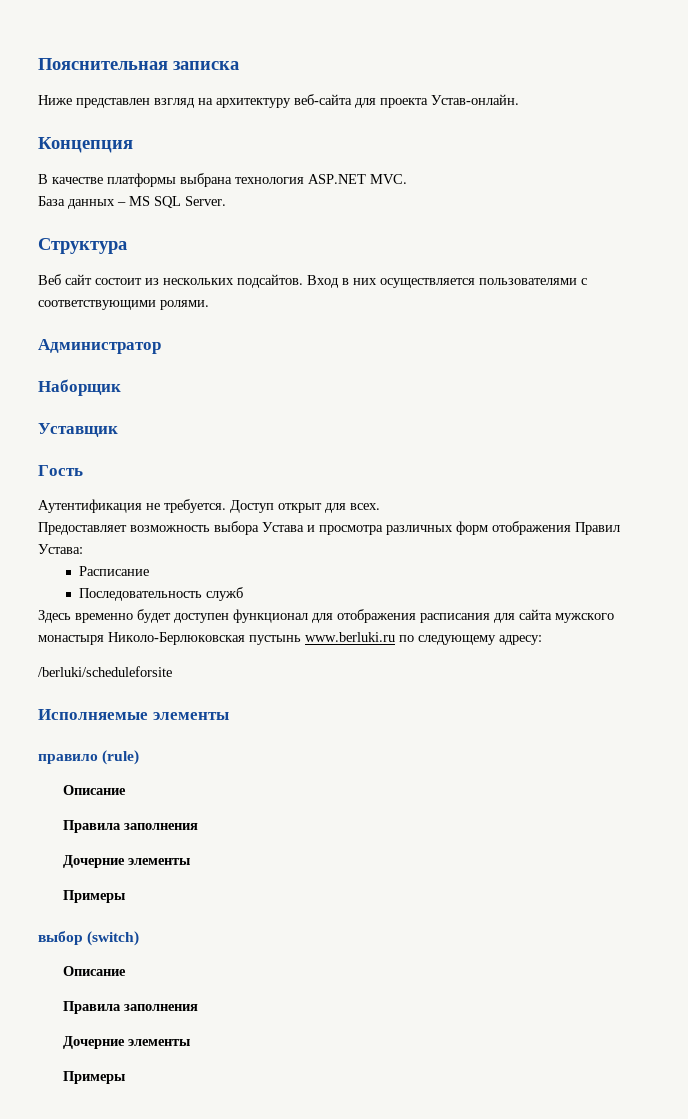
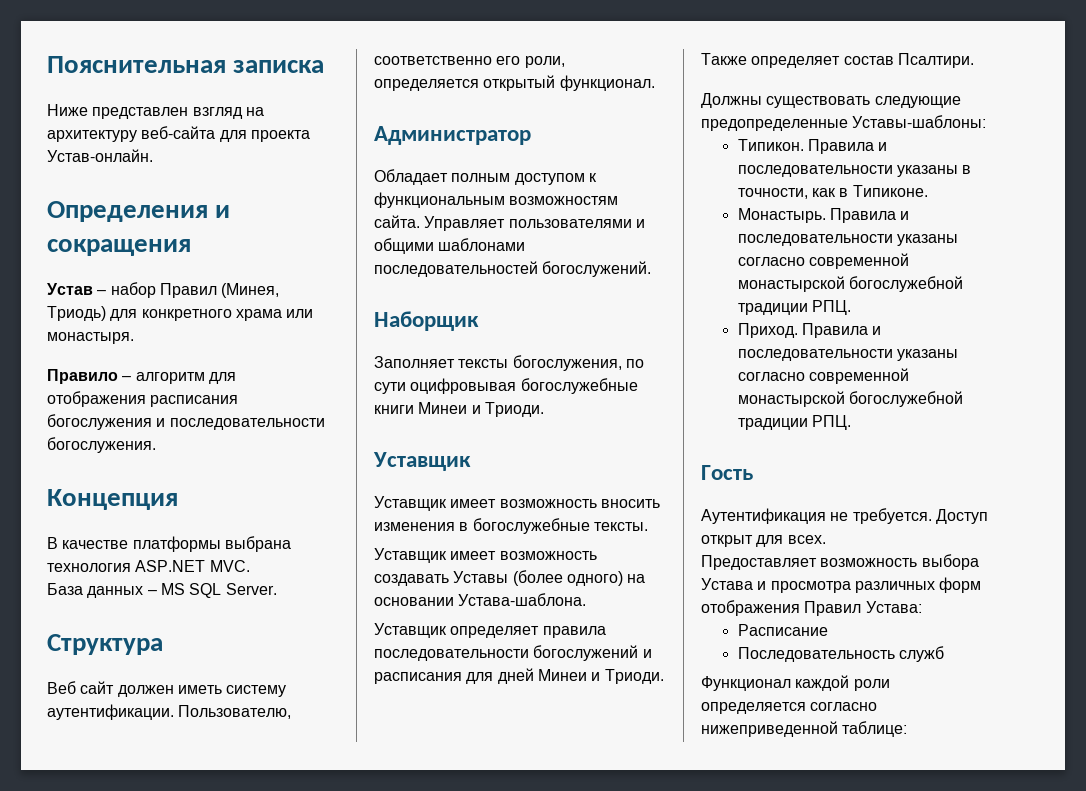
+ Определения и сокращения
+ Устав – набор Правил (Минея, Триодь) для конкретного храма или монастыря.
+ Правило – алгоритм для отображения расписания богослужения и последовательности богослужения.
- Веб сайт состоит из нескольких подсайтов. Вход в них осуществляется пользователями с соответствующими ролями.
+ Веб сайт должен иметь систему аутентификации. Пользователю, соответственно его роли, определяется открытый функционал.
  Администратор
+ Обладает полным доступом к функциональным возможностям сайта. Управляет пользователями и общими шаблонами последовательностей богослужений.
  Наборщик
+ Заполняет тексты богослужения, по сути оцифровывая богослужебные книги Минеи и Триоди.
  Уставщик
+ Уставщик имеет возможность вносить изменения в богослужебные тексты.
+ Уставщик имеет возможность создавать Уставы (более одного) на основании Устава-шаблона.
+ Уставщик определяет правила последовательности богослужений и расписания для дней Минеи и Триоди. Также определяет состав Псалтири.
+ Должны существовать следующие предопределенные Уставы-шаблоны:
+ Типикон. Правила и последовательности указаны в точности, как в Типиконе.
+ Монастырь. Правила и последовательности указаны согласно современной монастырской богослужебной традиции РПЦ.
+ Приход. Правила и последовательности указаны согласно современной монастырской богослужебной традиции РПЦ.
- Здесь временно будет доступен функционал для отображения расписания для сайта мужского монастыря Николо-Берлюковская пустынь www.berluki.ru по следующему адресу:
- /berluki/scheduleforsite
- Исполняемые элементы
- правило (rule)
- Описание
- Правила заполнения
- Дочерние элементы
- Примеры
- выбор (switch)
- Описание
- Правила заполнения
- Дочерние элементы
- Примеры
+ Функционал каждой роли определяется согласно нижеприведенной таблице:

